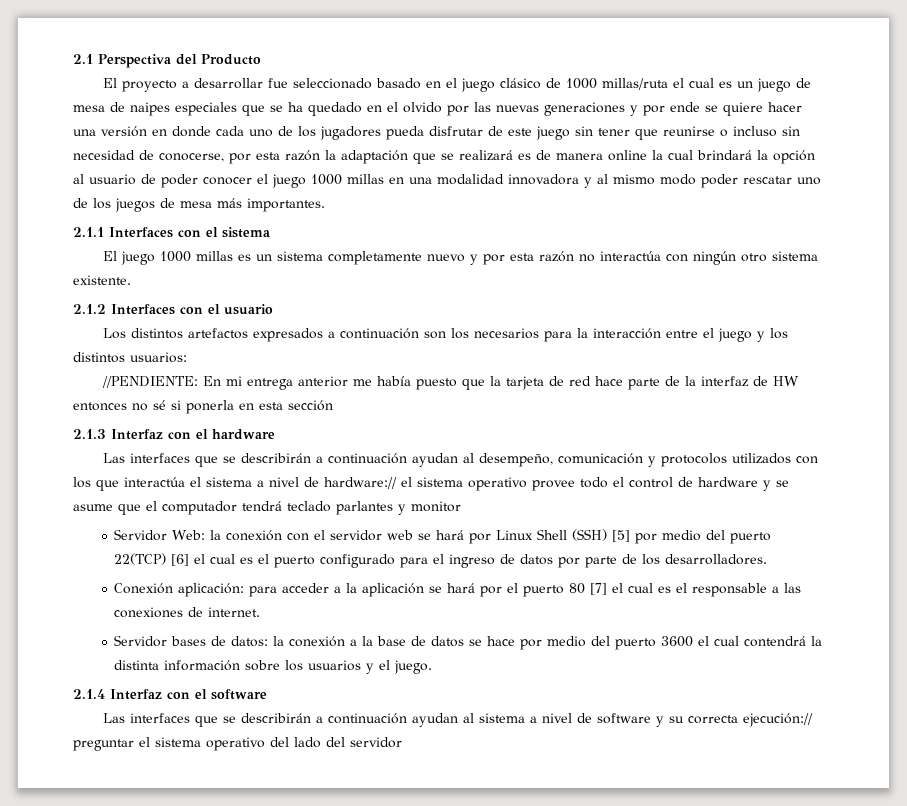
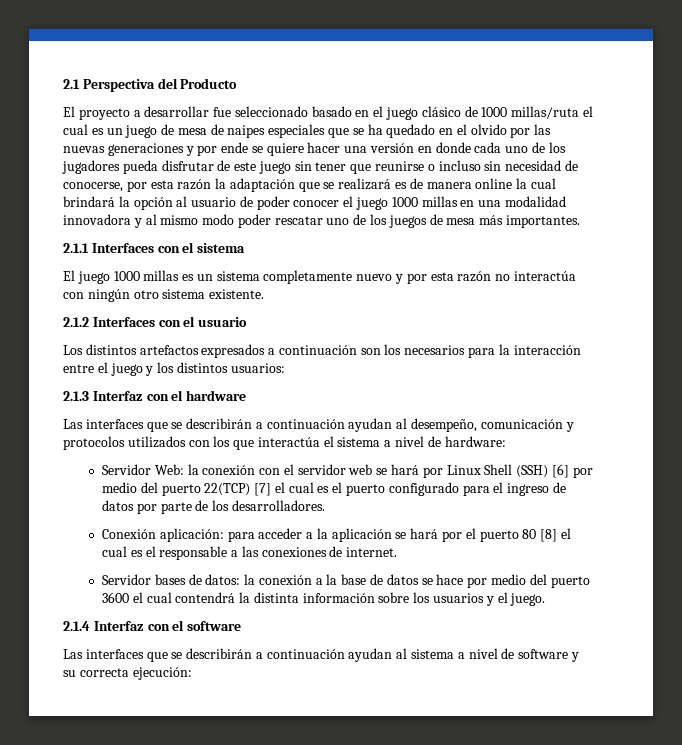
- //PENDIENTE: En mi entrega anterior me había puesto que la tarjeta de red hace parte de la interfaz de HW entonces no sé si ponerla en esta sección
- Las interfaces que se describirán a continuación ayudan al desempeño, comunicación y protocolos utilizados con los que interactúa el sistema a nivel de hardware:// el sistema operativo provee todo el control de hardware y se asume que el computador tendrá teclado parlantes y monitor
+ Las interfaces que se describirán a continuación ayudan al desempeño, comunicación y protocolos utilizados con los que interactúa el sistema a nivel de hardware:
- Servidor Web: la conexión con el servidor web se hará por Linux Shell (SSH) [5] por medio del puerto 22(TCP) [6] el cual es el puerto configurado para el ingreso de datos por parte de los desarrolladores.
+ Servidor Web: la conexión con el servidor web se hará por Linux Shell (SSH) [6] por medio del puerto 22(TCP) [7] el cual es el puerto configurado para el ingreso de datos por parte de los desarrolladores.
- Conexión aplicación: para acceder a la aplicación se hará por el puerto 80 [7] el cual es el responsable a las conexiones de internet.
+ Conexión aplicación: para acceder a la aplicación se hará por el puerto 80 [8] el cual es el responsable a las conexiones de internet.
- Las interfaces que se describirán a continuación ayudan al sistema a nivel de software y su correcta ejecución:// preguntar el sistema operativo del lado del servidor
+ Las interfaces que se describirán a continuación ayudan al sistema a nivel de software y su correcta ejecución:

